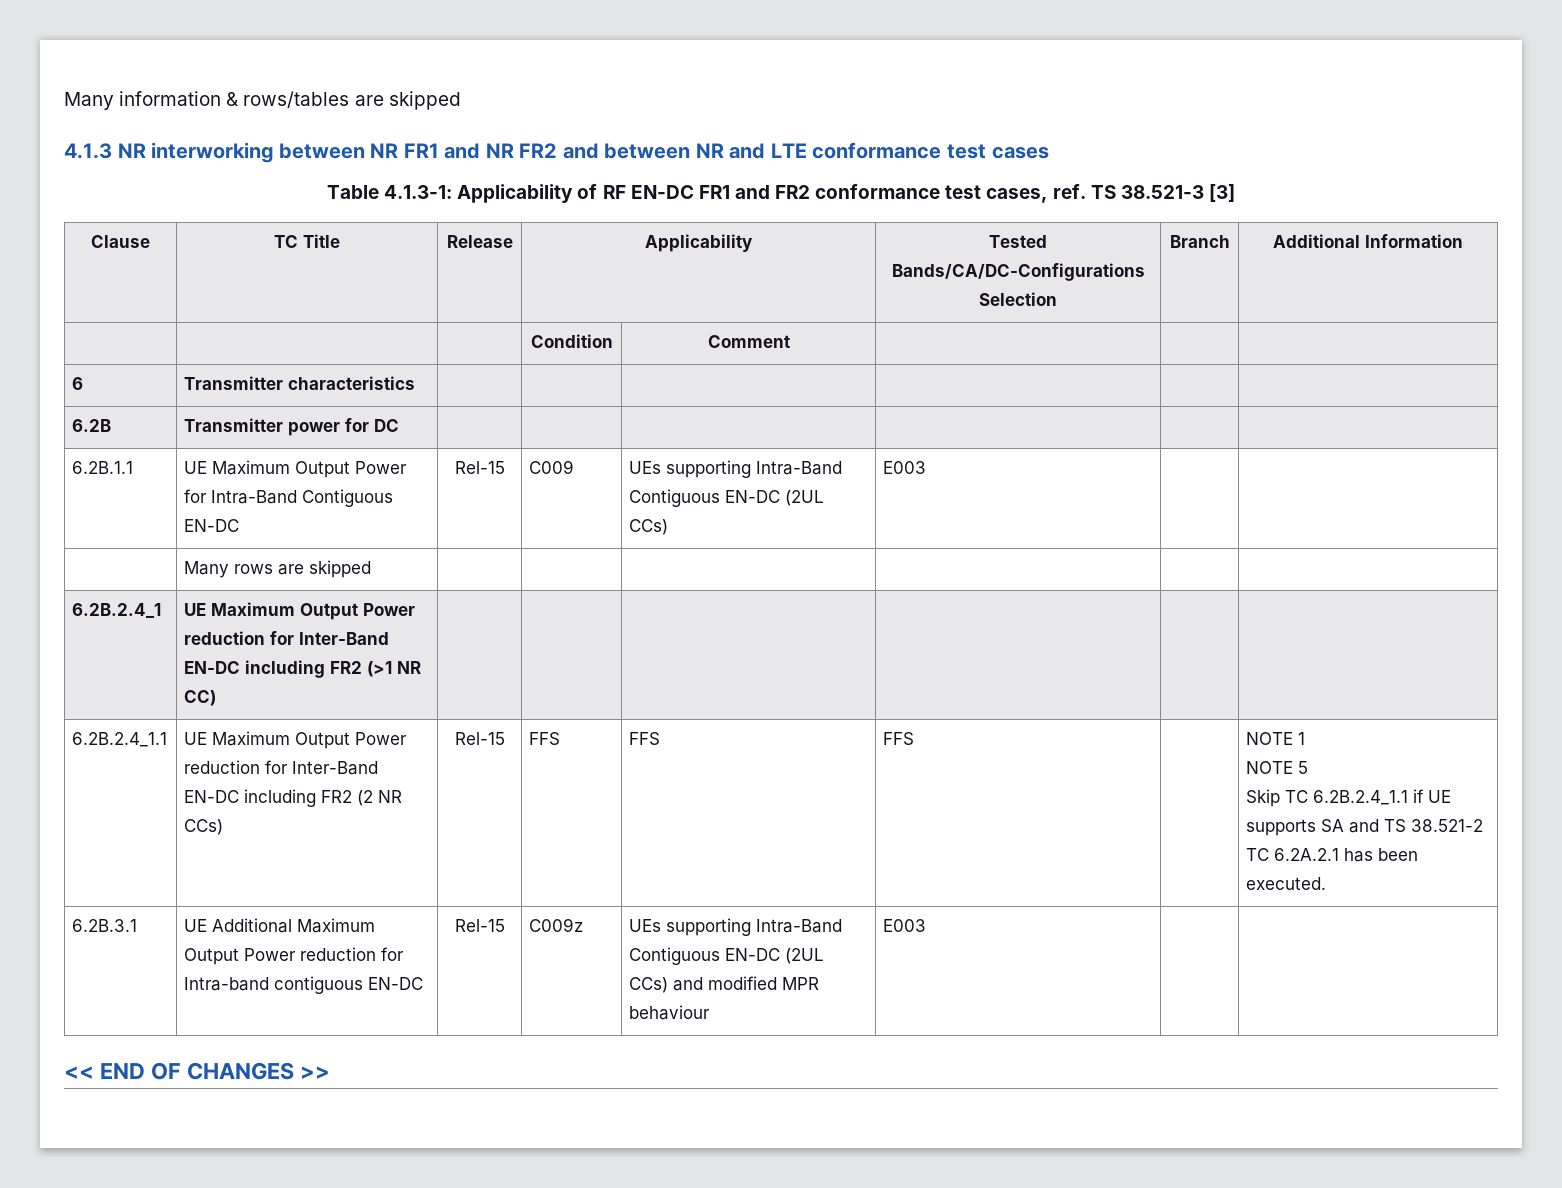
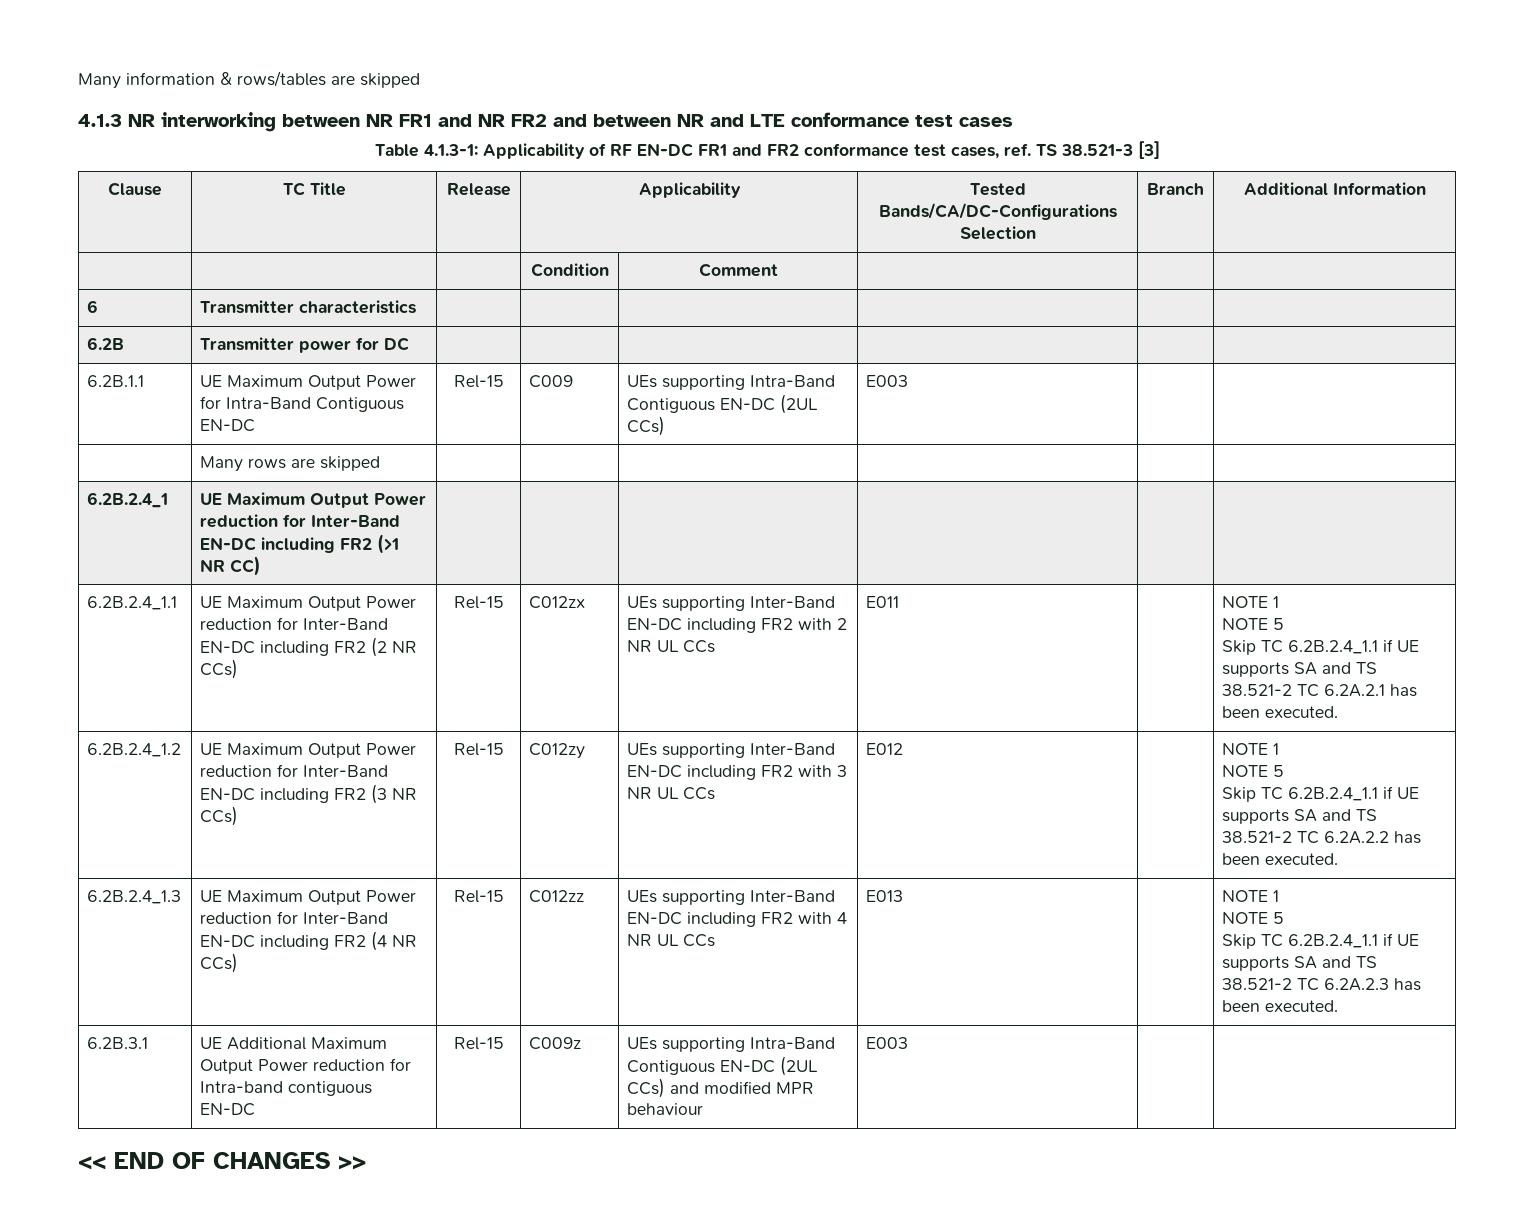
- FFS | FFS | FFS
+ C012zx | UEs supporting Inter-Band EN-DC including FR2 with 2 NR UL CCs | E011
+ 6.2B.2.4_1.2 | UE Maximum Output Power reduction for Inter-Band EN-DC including FR2 (3 NR CCs) | Rel-15 | C012zy | UEs supporting Inter-Band EN-DC including FR2 with 3 NR UL CCs | E012 | | NOTE 1
+ NOTE 5
+ Skip TC 6.2B.2.4_1.1 if UE supports SA and TS 38.521-2 TC 6.2A.2.2 has been executed.
+ 6.2B.2.4_1.3 | UE Maximum Output Power reduction for Inter-Band EN-DC including FR2 (4 NR CCs) | Rel-15 | C012zz | UEs supporting Inter-Band EN-DC including FR2 with 4 NR UL CCs | E013 | | NOTE 1
+ NOTE 5
+ Skip TC 6.2B.2.4_1.1 if UE supports SA and TS 38.521-2 TC 6.2A.2.3 has been executed.

